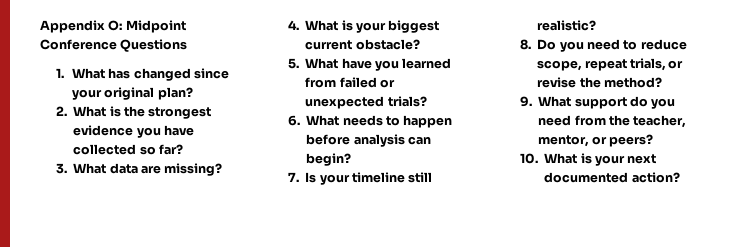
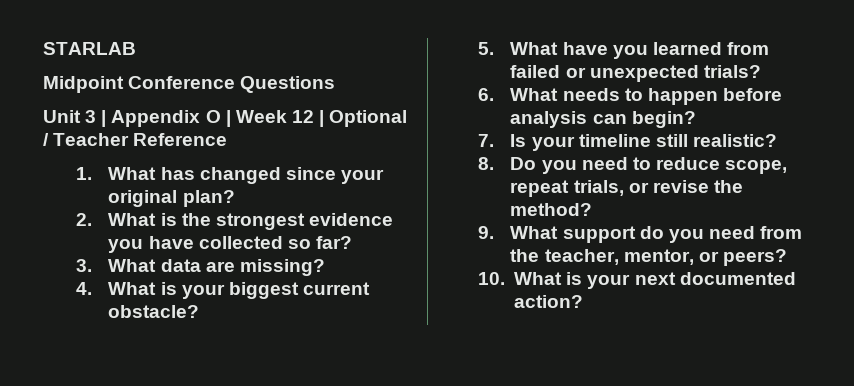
- Appendix O: Midpoint Conference Questions
+ STARLAB
+ Midpoint Conference Questions
+ Unit 3 | Appendix O | Week 12 | Optional / Teacher Reference

